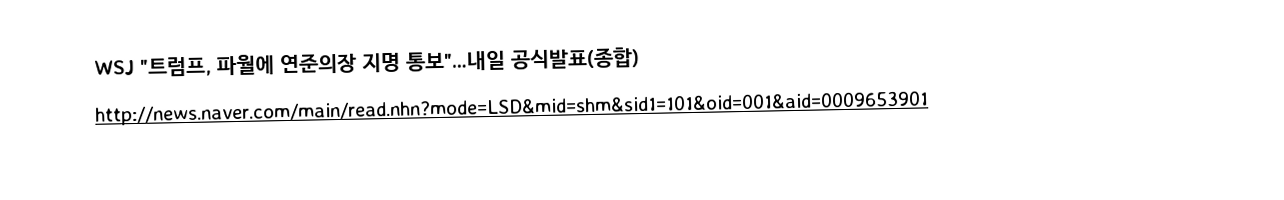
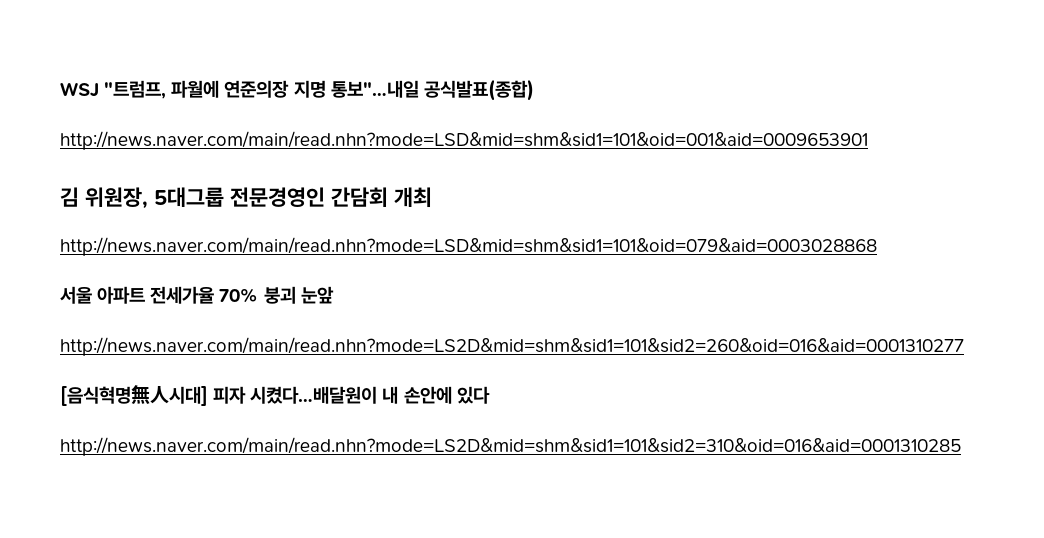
+ 김 위원장, 5대그룹 전문경영인 간담회 개최
+ http://news.naver.com/main/read.nhn?mode=LSD&mid=shm&sid1=101&oid=079&aid=0003028868
+ 서울 아파트 전세가율 70% 붕괴 눈앞
+ http://news.naver.com/main/read.nhn?mode=LS2D&mid=shm&sid1=101&sid2=260&oid=016&aid=0001310277
+ [음식혁명無人시대] 피자 시켰다…배달원이 내 손안에 있다
+ http://news.naver.com/main/read.nhn?mode=LS2D&mid=shm&sid1=101&sid2=310&oid=016&aid=0001310285

